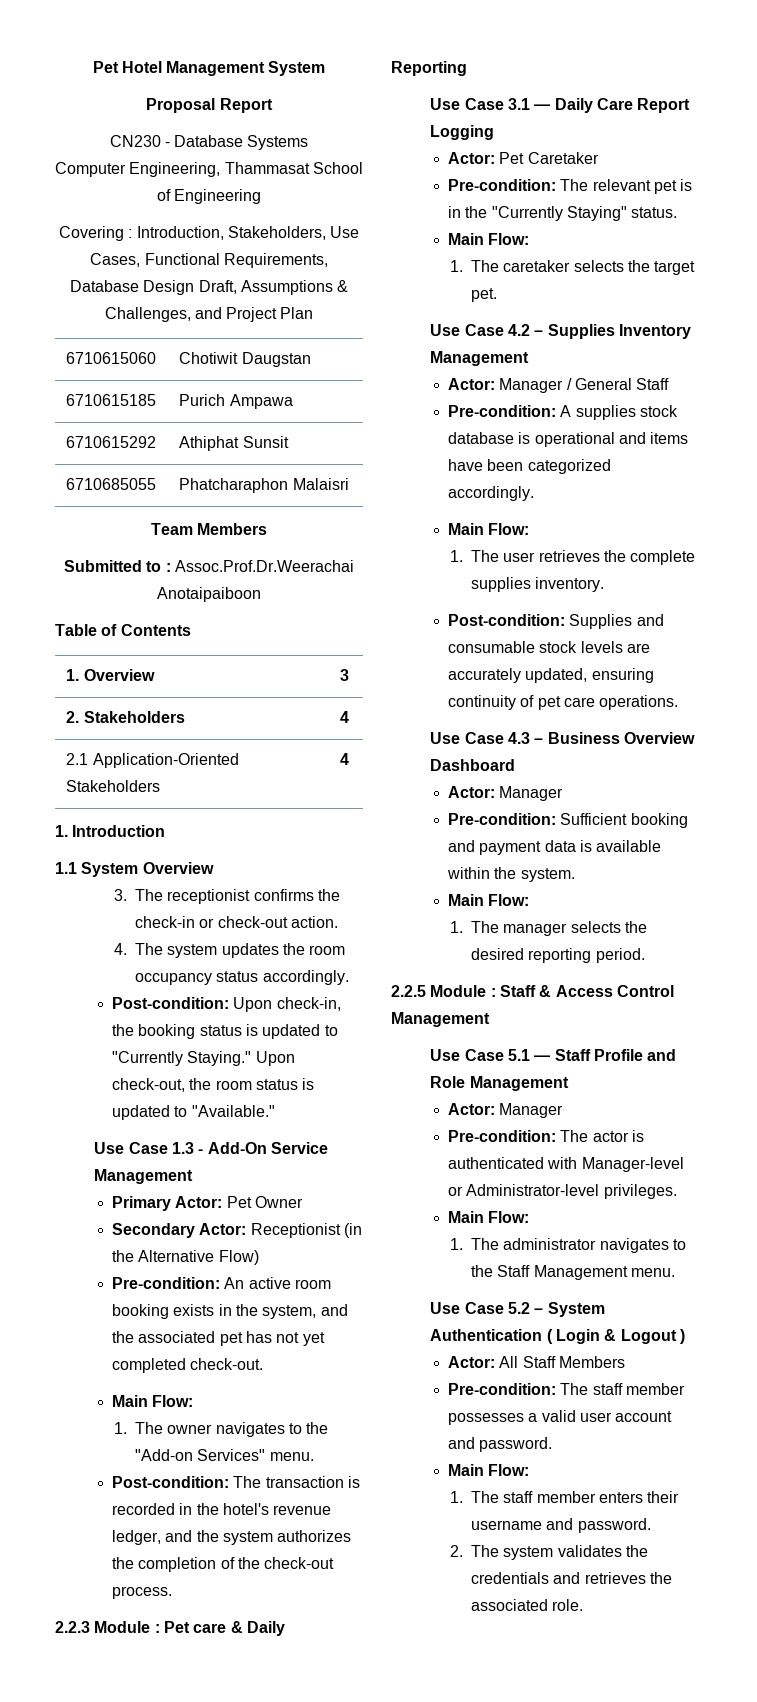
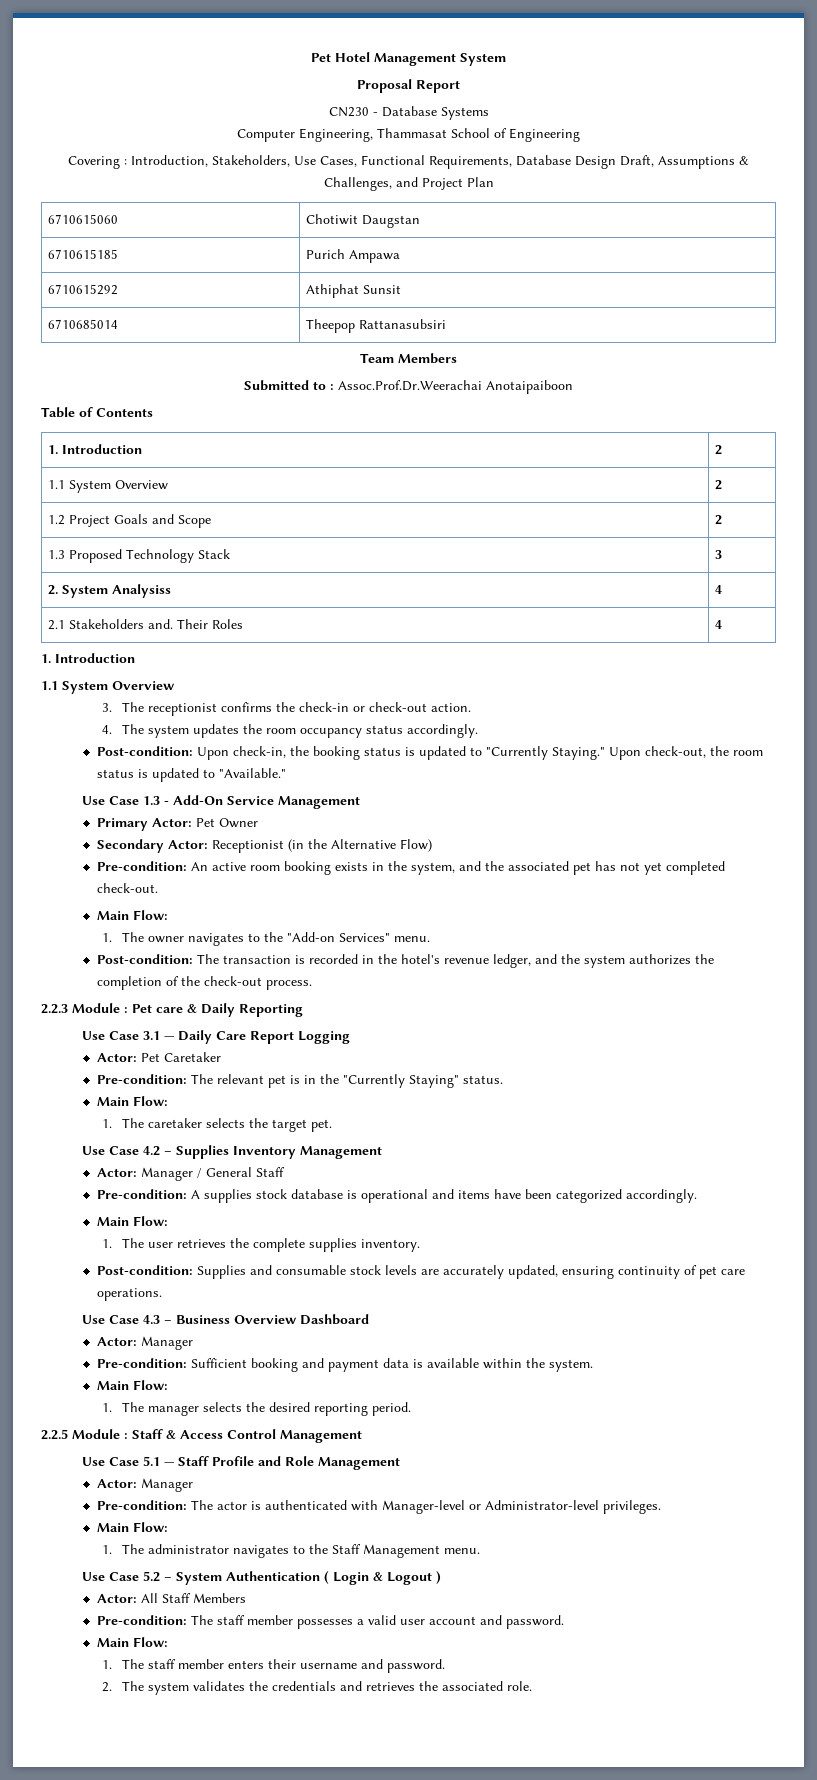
- 6710685055 | Phatcharaphon Malaisri
+ 6710685014 | Theepop Rattanasubsiri
- 1. Overview | 3
+ 1. Introduction | 2
+ 1.1 System Overview | 2
+ 1.2 Project Goals and Scope | 2
+ 1.3 Proposed Technology Stack | 3
- 2. Stakeholders | 4
+ 2. System Analysiss | 4
- 2.1 Application-Oriented Stakeholders | 4
+ 2.1 Stakeholders and. Their Roles | 4

